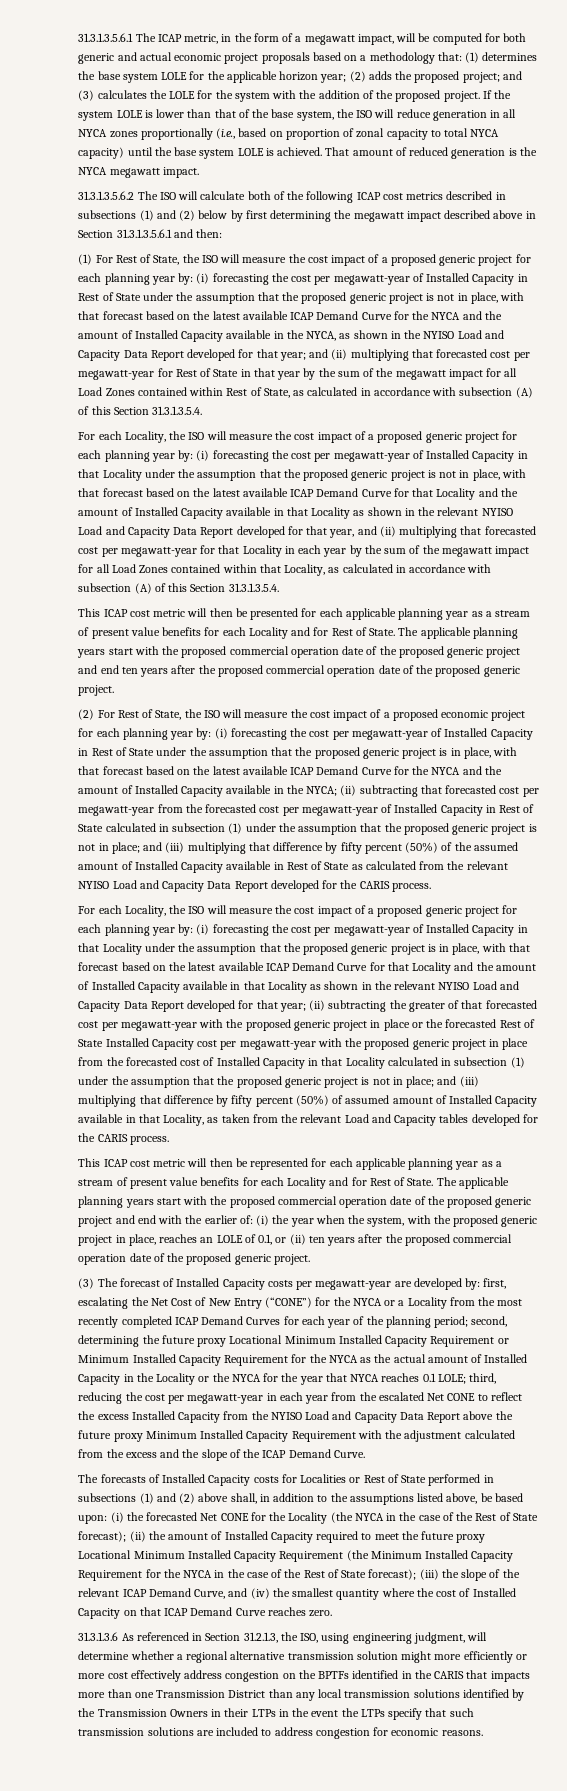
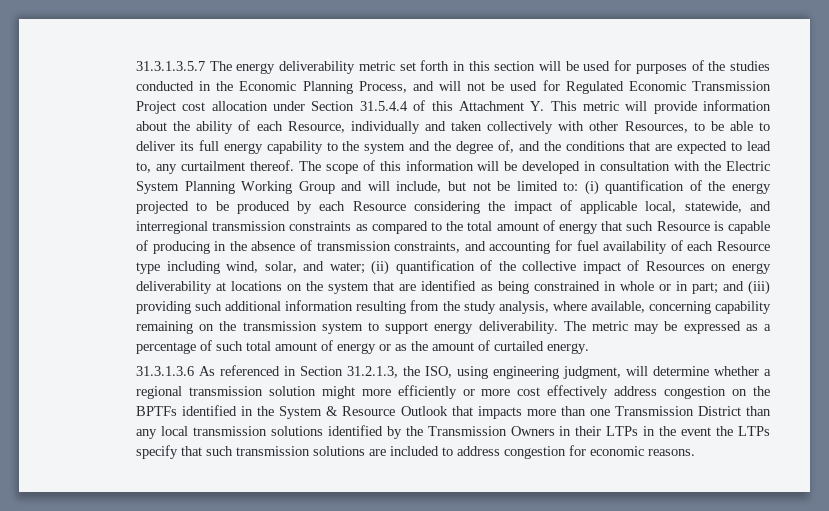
- 31.3.1.3.5.6.1 The ICAP metric, in the form of a megawatt impact, will be computed for both generic and actual economic project proposals based on a methodology that: (1) determines the base system LOLE for the applicable horizon year; (2) adds the proposed project; and (3) calculates the LOLE for the system with the addition of the proposed project. If the system LOLE is lower than that of the base system, the ISO will reduce generation in all NYCA zones proportionally (i.e., based on proportion of zonal capacity to total NYCA capacity) until the base system LOLE is achieved. That amount of reduced generation is the NYCA megawatt impact.
- 31.3.1.3.5.6.2 The ISO will calculate both of the following ICAP cost metrics described in subsections (1) and (2) below by first determining the megawatt impact described above in Section 31.3.1.3.5.6.1 and then:
- (1) For Rest of State, the ISO will measure the cost impact of a proposed generic project for each planning year by: (i) forecasting the cost per megawatt-year of Installed Capacity in Rest of State under the assumption that the proposed generic project is not in place, with that forecast based on the latest available ICAP Demand Curve for the NYCA and the amount of Installed Capacity available in the NYCA, as shown in the NYISO Load and Capacity Data Report developed for that year; and (ii) multiplying that forecasted cost per megawatt-year for Rest of State in that year by the sum of the megawatt impact for all Load Zones contained within Rest of State, as calculated in accordance with subsection (A) of this Section 31.3.1.3.5.4.
- For each Locality, the ISO will measure the cost impact of a proposed generic project for each planning year by: (i) forecasting the cost per megawatt-year of Installed Capacity in that Locality under the assumption that the proposed generic project is not in place, with that forecast based on the latest available ICAP Demand Curve for that Locality and the amount of Installed Capacity available in that Locality as shown in the relevant NYISO Load and Capacity Data Report developed for that year, and (ii) multiplying that forecasted cost per megawatt-year for that Locality in each year by the sum of the megawatt impact for all Load Zones contained within that Locality, as calculated in accordance with subsection (A) of this Section 31.3.1.3.5.4.
- This ICAP cost metric will then be presented for each applicable planning year as a stream of present value benefits for each Locality and for Rest of State. The applicable planning years start with the proposed commercial operation date of the proposed generic project and end ten years after the proposed commercial operation date of the proposed generic project.
- (2) For Rest of State, the ISO will measure the cost impact of a proposed economic project for each planning year by: (i) forecasting the cost per megawatt-year of Installed Capacity in Rest of State under the assumption that the proposed generic project is in place, with that forecast based on the latest available ICAP Demand Curve for the NYCA and the amount of Installed Capacity available in the NYCA; (ii) subtracting that forecasted cost per megawatt-year from the forecasted cost per megawatt-year of Installed Capacity in Rest of State calculated in subsection (1) under the assumption that the proposed generic project is not in place; and (iii) multiplying that difference by fifty percent (50%) of the assumed amount of Installed Capacity available in Rest of State as calculated from the relevant NYISO Load and Capacity Data Report developed for the CARIS process.
- For each Locality, the ISO will measure the cost impact of a proposed generic project for each planning year by: (i) forecasting the cost per megawatt-year of Installed Capacity in that Locality under the assumption that the proposed generic project is in place, with that forecast based on the latest available ICAP Demand Curve for that Locality and the amount of Installed Capacity available in that Locality as shown in the relevant NYISO Load and Capacity Data Report developed for that year; (ii) subtracting the greater of that forecasted cost per megawatt-year with the proposed generic project in place or the forecasted Rest of State Installed Capacity cost per megawatt-year with the proposed generic project in place from the forecasted cost of Installed Capacity in that Locality calculated in subsection (1) under the assumption that the proposed generic project is not in place; and (iii) multiplying that difference by fifty percent (50%) of assumed amount of Installed Capacity available in that Locality, as taken from the relevant Load and Capacity tables developed for the CARIS process.
- This ICAP cost metric will then be represented for each applicable planning year as a stream of present value benefits for each Locality and for Rest of State. The applicable planning years start with the proposed commercial operation date of the proposed generic project and end with the earlier of: (i) the year when the system, with the proposed generic project in place, reaches an LOLE of 0.1, or (ii) ten years after the proposed commercial operation date of the proposed generic project.
- (3) The forecast of Installed Capacity costs per megawatt-year are developed by: first, escalating the Net Cost of New Entry (“CONE”) for the NYCA or a Locality from the most recently completed ICAP Demand Curves for each year of the planning period; second, determining the future proxy Locational Minimum Installed Capacity Requirement or Minimum Installed Capacity Requirement for the NYCA as the actual amount of Installed Capacity in the Locality or the NYCA for the year that NYCA reaches 0.1 LOLE; third, reducing the cost per megawatt-year in each year from the escalated Net CONE to reflect the excess Installed Capacity from the NYISO Load and Capacity Data Report above the future proxy Minimum Installed Capacity Requirement with the adjustment calculated from the excess and the slope of the ICAP Demand Curve.
- The forecasts of Installed Capacity costs for Localities or Rest of State performed in subsections (1) and (2) above shall, in addition to the assumptions listed above, be based upon: (i) the forecasted Net CONE for the Locality (the NYCA in the case of the Rest of State forecast); (ii) the amount of Installed Capacity required to meet the future proxy Locational Minimum Installed Capacity Requirement (the Minimum Installed Capacity Requirement for the NYCA in the case of the Rest of State forecast); (iii) the slope of the relevant ICAP Demand Curve, and (iv) the smallest quantity where the cost of Installed Capacity on that ICAP Demand Curve reaches zero.
+ 31.3.1.3.5.7 The energy deliverability metric set forth in this section will be used for purposes of the studies conducted in the Economic Planning Process, and will not be used for Regulated Economic Transmission Project cost allocation under Section 31.5.4.4 of this Attachment Y. This metric will provide information about the ability of each Resource, individually and taken collectively with other Resources, to be able to deliver its full energy capability to the system and the degree of, and the conditions that are expected to lead to, any curtailment thereof. The scope of this information will be developed in consultation with the Electric System Planning Working Group and will include, but not be limited to: (i) quantification of the energy projected to be produced by each Resource considering the impact of applicable local, statewide, and interregional transmission constraints as compared to the total amount of energy that such Resource is capable of producing in the absence of transmission constraints, and accounting for fuel availability of each Resource type including wind, solar, and water; (ii) quantification of the collective impact of Resources on energy deliverability at locations on the system that are identified as being constrained in whole or in part; and (iii) providing such additional information resulting from the study analysis, where available, concerning capability remaining on the transmission system to support energy deliverability. The metric may be expressed as a percentage of such total amount of energy or as the amount of curtailed energy.
- 31.3.1.3.6 As referenced in Section 31.2.1.3, the ISO, using engineering judgment, will determine whether a regional alternative transmission solution might more efficiently or more cost effectively address congestion on the BPTFs identified in the CARIS that impacts more than one Transmission District than any local transmission solutions identified by the Transmission Owners in their LTPs in the event the LTPs specify that such transmission solutions are included to address congestion for economic reasons.
+ 31.3.1.3.6 As referenced in Section 31.2.1.3, the ISO, using engineering judgment, will determine whether a regional transmission solution might more efficiently or more cost effectively address congestion on the BPTFs identified in the System & Resource Outlook that impacts more than one Transmission District than any local transmission solutions identified by the Transmission Owners in their LTPs in the event the LTPs specify that such transmission solutions are included to address congestion for economic reasons.

